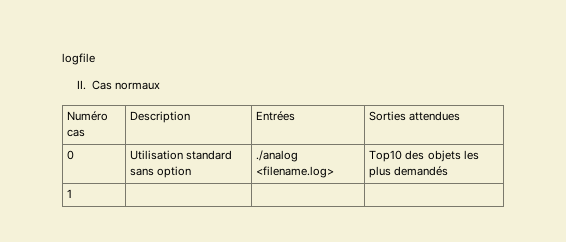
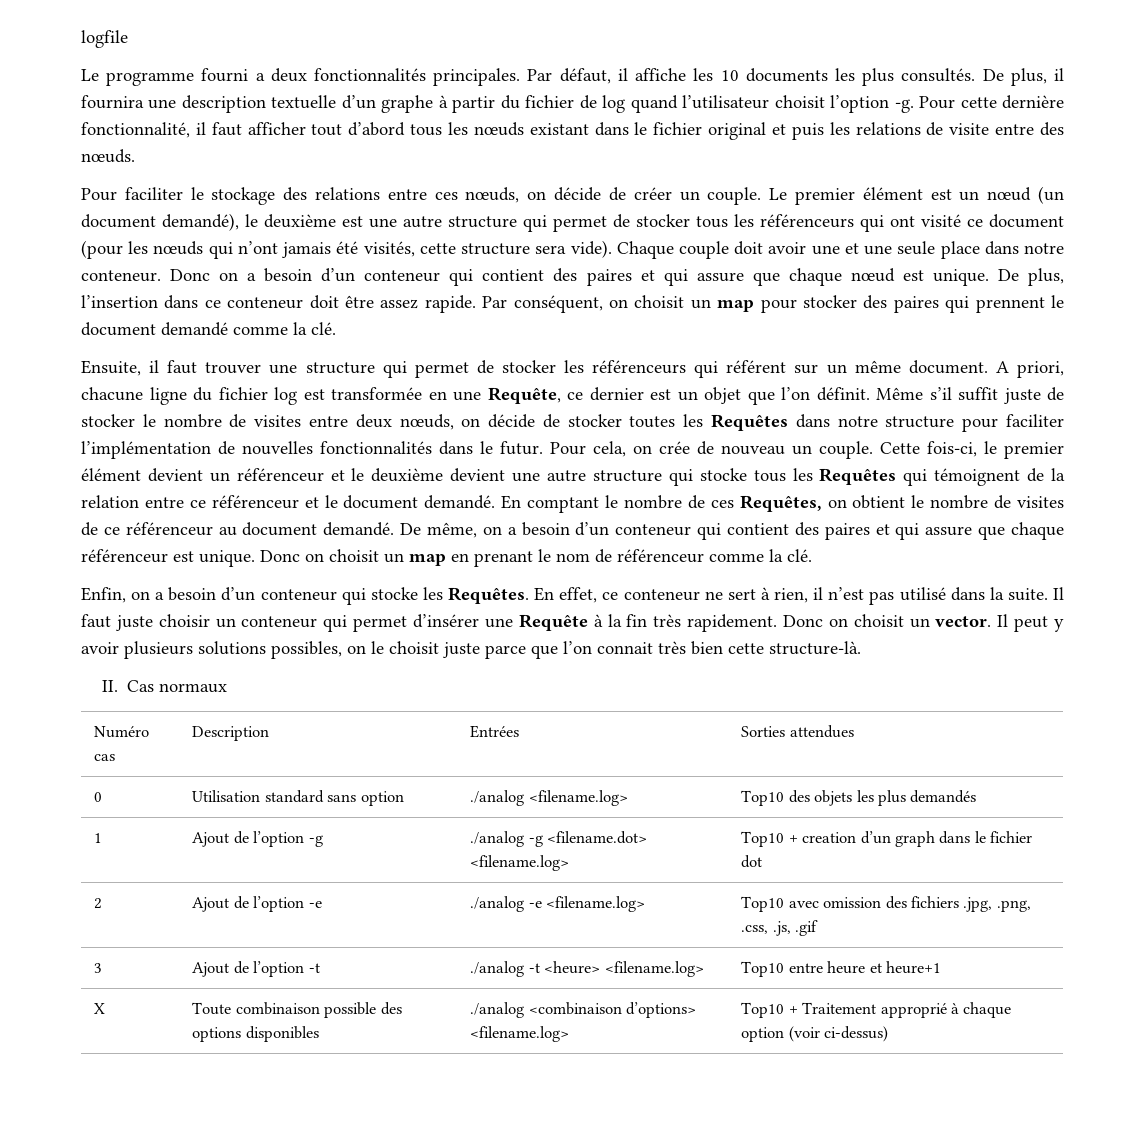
+ Le programme fourni a deux fonctionnalités principales. Par défaut, il affiche les 10 documents les plus consultés. De plus, il fournira une description textuelle d’un graphe à partir du fichier de log quand l’utilisateur choisit l’option -g. Pour cette dernière fonctionnalité, il faut afficher tout d’abord tous les nœuds existant dans le fichier original et puis les relations de visite entre des nœuds.
+ Pour faciliter le stockage des relations entre ces nœuds, on décide de créer un couple. Le premier élément est un nœud (un document demandé), le deuxième est une autre structure qui permet de stocker tous les référenceurs qui ont visité ce document (pour les nœuds qui n’ont jamais été visités, cette structure sera vide). Chaque couple doit avoir une et une seule place dans notre conteneur. Donc on a besoin d’un conteneur qui contient des paires et qui assure que chaque nœud est unique. De plus, l’insertion dans ce conteneur doit être assez rapide. Par conséquent, on choisit un map pour stocker des paires qui prennent le document demandé comme la clé.
+ Ensuite, il faut trouver une structure qui permet de stocker les référenceurs qui référent sur un même document. A priori, chacune ligne du fichier log est transformée en une Requête, ce dernier est un objet que l’on définit. Même s’il suffit juste de stocker le nombre de visites entre deux nœuds, on décide de stocker toutes les Requêtes dans notre structure pour faciliter l’implémentation de nouvelles fonctionnalités dans le futur. Pour cela, on crée de nouveau un couple. Cette fois-ci, le premier élément devient un référenceur et le deuxième devient une autre structure qui stocke tous les Requêtes qui témoignent de la relation entre ce référenceur et le document demandé. En comptant le nombre de ces Requêtes, on obtient le nombre de visites de ce référenceur au document demandé. De même, on a besoin d’un conteneur qui contient des paires et qui assure que chaque référenceur est unique. Donc on choisit un map en prenant le nom de référenceur comme la clé.
+ Enfin, on a besoin d’un conteneur qui stocke les Requêtes. En effet, ce conteneur ne sert à rien, il n’est pas utilisé dans la suite. Il faut juste choisir un conteneur qui permet d’insérer une Requête à la fin très rapidement. Donc on choisit un vector. Il peut y avoir plusieurs solutions possibles, on le choisit juste parce que l’on connait très bien cette structure-là.
- 1 | | |
+ 1 | Ajout de l’option -g | ./analog -g <filename.dot> <filename.log> | Top10 + creation d’un graph dans le fichier dot
+ 2 | Ajout de l’option -e | ./analog -e <filename.log> | Top10 avec omission des fichiers .jpg, .png, .css, .js, .gif
+ 3 | Ajout de l’option -t | ./analog -t <heure> <filename.log> | Top10 entre heure et heure+1
+ X | Toute combinaison possible des options disponibles | ./analog <combinaison d’options> <filename.log> | Top10 + Traitement approprié à chaque option (voir ci-dessus)

